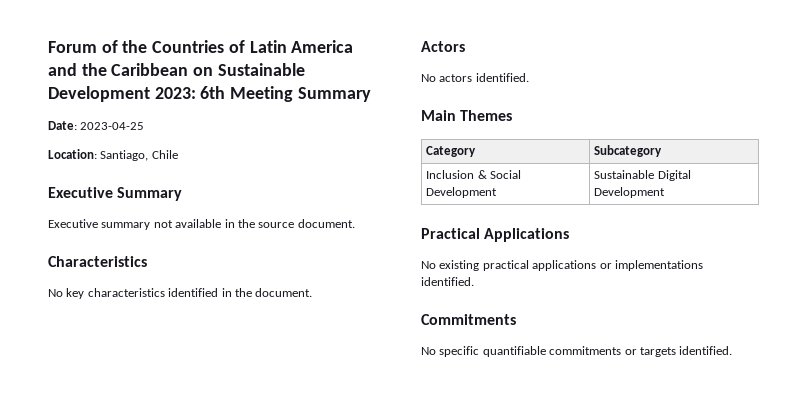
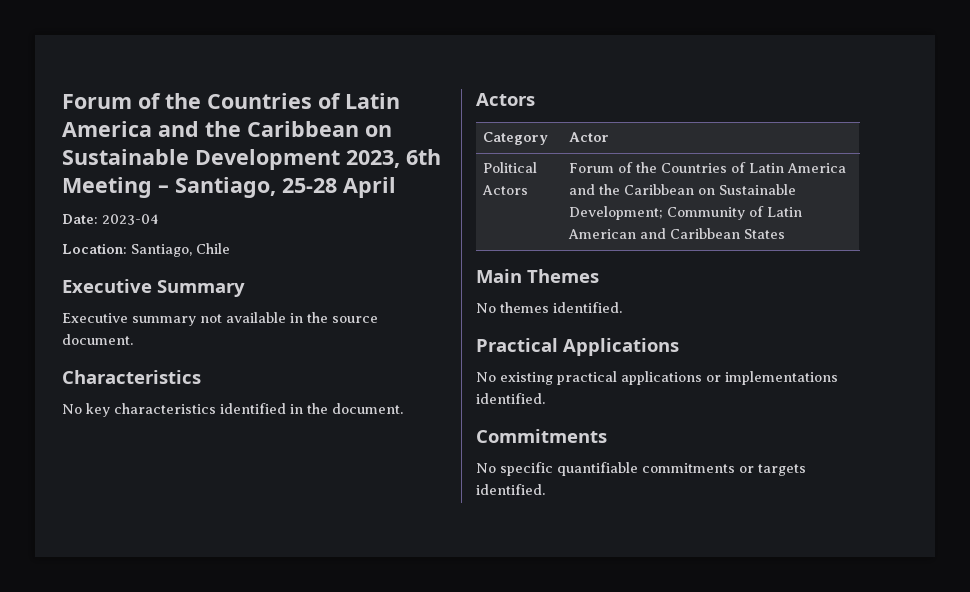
- Forum of the Countries of Latin America and the Caribbean on Sustainable Development 2023: 6th Meeting Summary
+ Forum of the Countries of Latin America and the Caribbean on Sustainable Development 2023, 6th Meeting – Santiago, 25-28 April
- Date: 2023-04-25
+ Date: 2023-04
- No actors identified.
+ Category | Actor
+ Political Actors | Forum of the Countries of Latin America and the Caribbean on Sustainable Development; Community of Latin American and Caribbean States
  Main Themes
- Category | Subcategory
- Inclusion & Social Development | Sustainable Digital Development
+ No themes identified.

